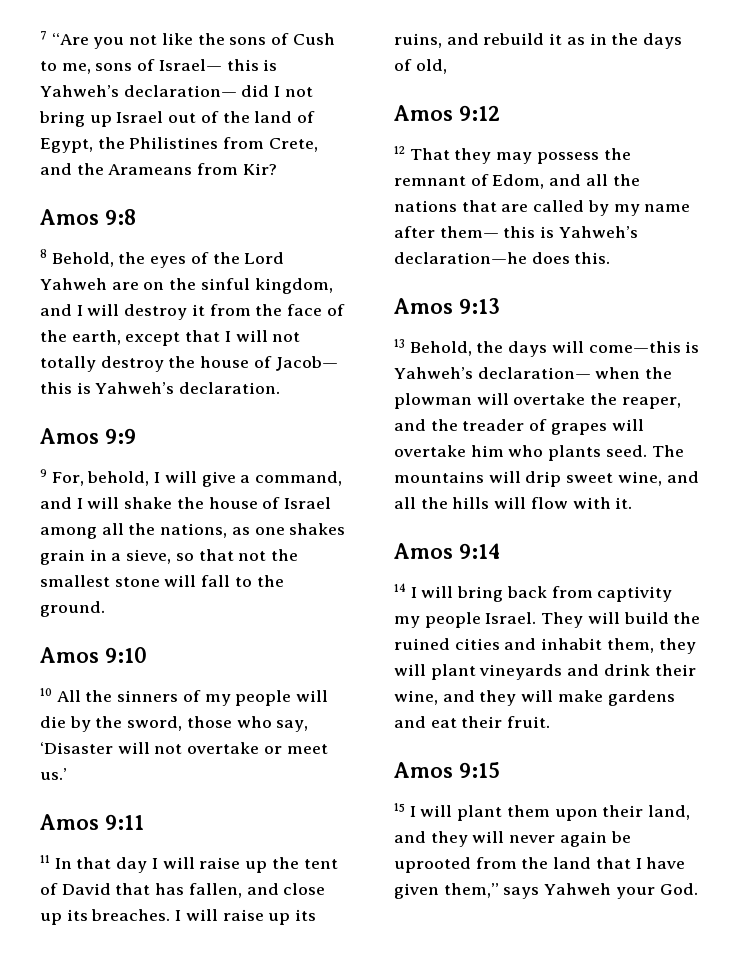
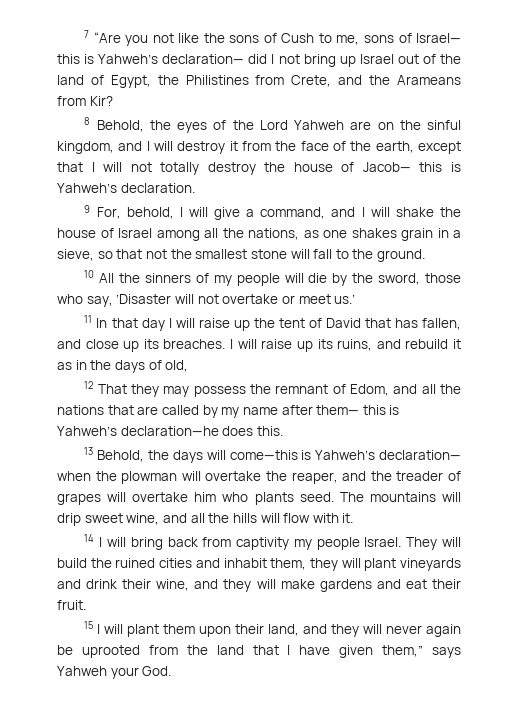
- Amos 9:8
- Amos 9:9
- Amos 9:10
- Amos 9:11
- Amos 9:12
- Amos 9:13
- Amos 9:14
- Amos 9:15

